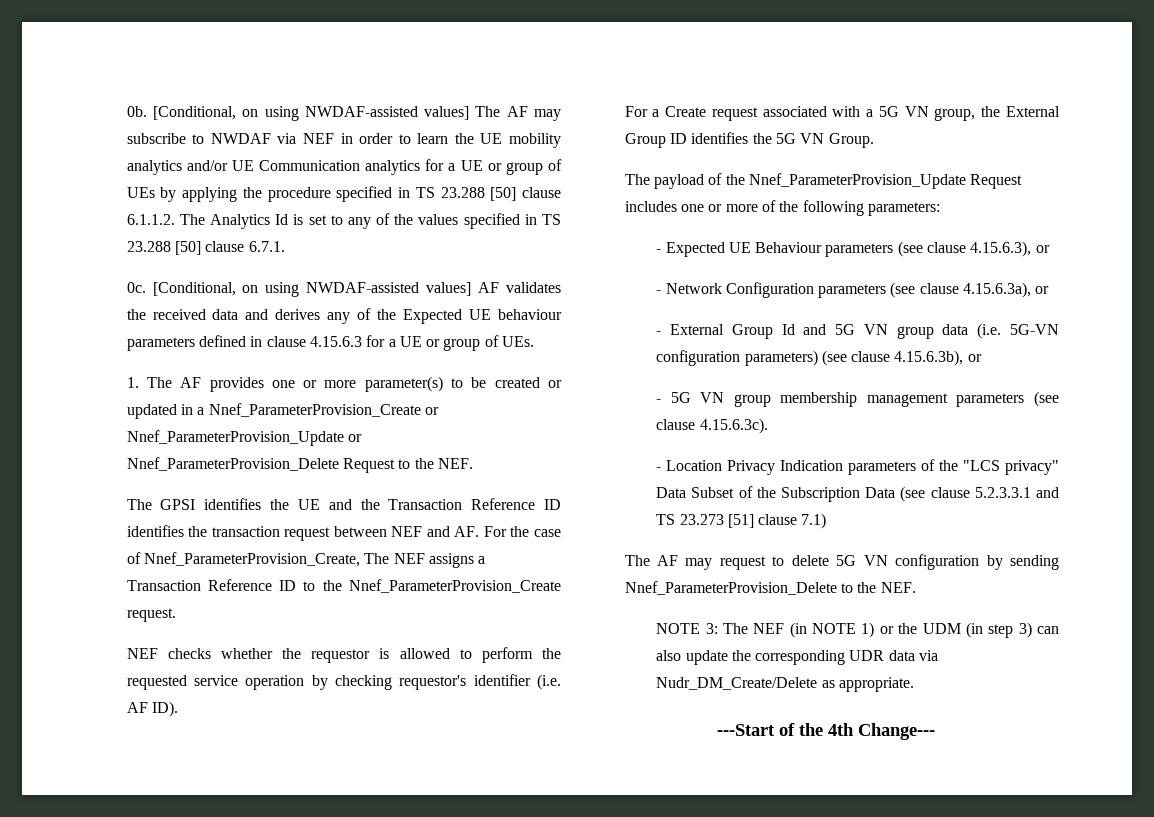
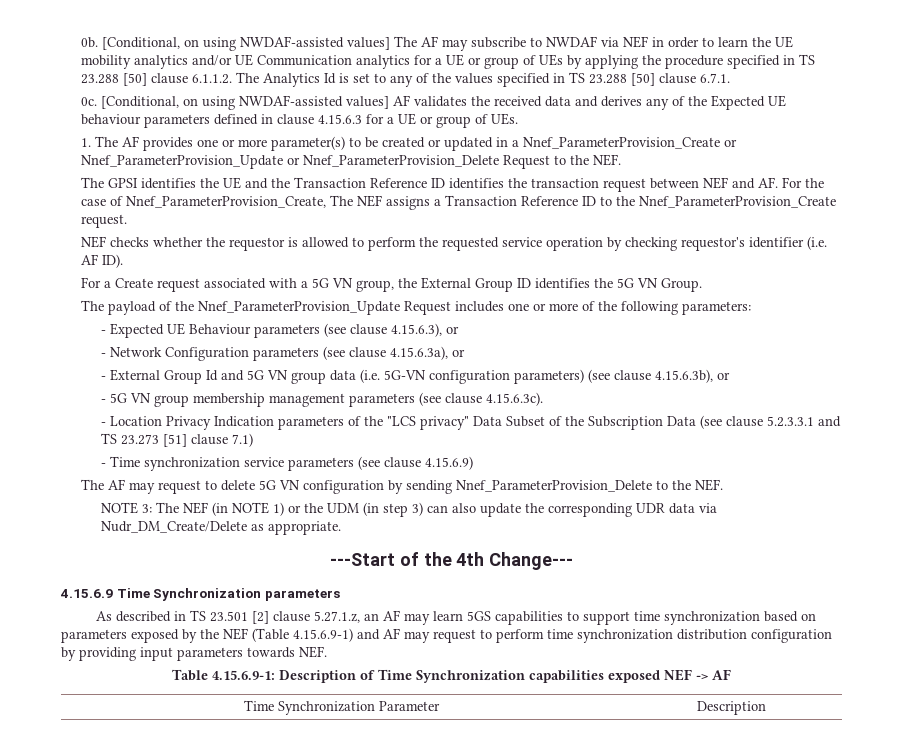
+ - Time synchronization service parameters (see clause 4.15.6.9)
+ 4.15.6.9 Time Synchronization parameters
+ As described in TS 23.501 [2] clause 5.27.1.z, an AF may learn 5GS capabilities to support time synchronization based on parameters exposed by the NEF (Table 4.15.6.9-1) and AF may request to perform time synchronization distribution configuration by providing input parameters towards NEF.
+ Table 4.15.6.9-1: Description of Time Synchronization capabilities exposed NEF -> AF
+ Time Synchronization Parameter | Description

